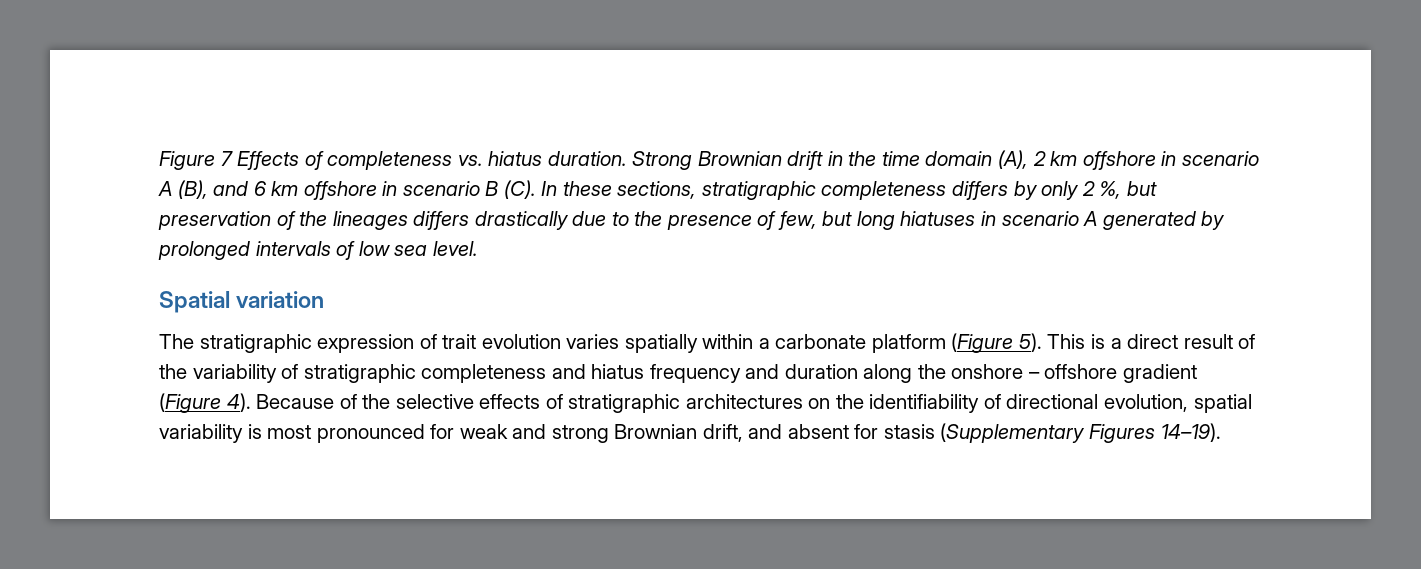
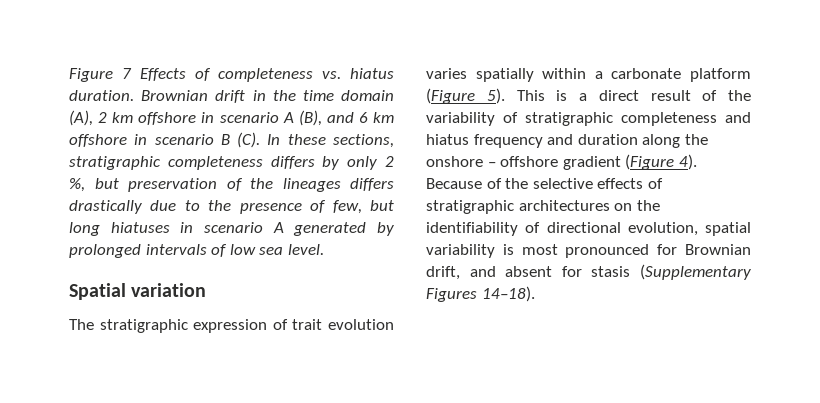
- Strong Brownian drift in the time domain (A), 2 km offshore in scenario A (B), and 6 km offshore in scenario B (C). In these sections, stratigraphic completeness differs by only 2 %, but preservation of the lineages differs drastically due to the presence of few, but long hiatuses in scenario A generated by prolonged intervals of low sea level.
+ Brownian drift in the time domain (A), 2 km offshore in scenario A (B), and 6 km offshore in scenario B (C). In these sections, stratigraphic completeness differs by only 2 %, but preservation of the lineages differs drastically due to the presence of few, but long hiatuses in scenario A generated by prolonged intervals of low sea level.
- Because of the selective effects of stratigraphic architectures on the identifiability of directional evolution, spatial variability is most pronounced for weak and strong Brownian drift, and absent for stasis (Supplementary Figures 14–19).
+ Because of the selective effects of stratigraphic architectures on the identifiability of directional evolution, spatial variability is most pronounced for Brownian drift, and absent for stasis (Supplementary Figures 14–18).

